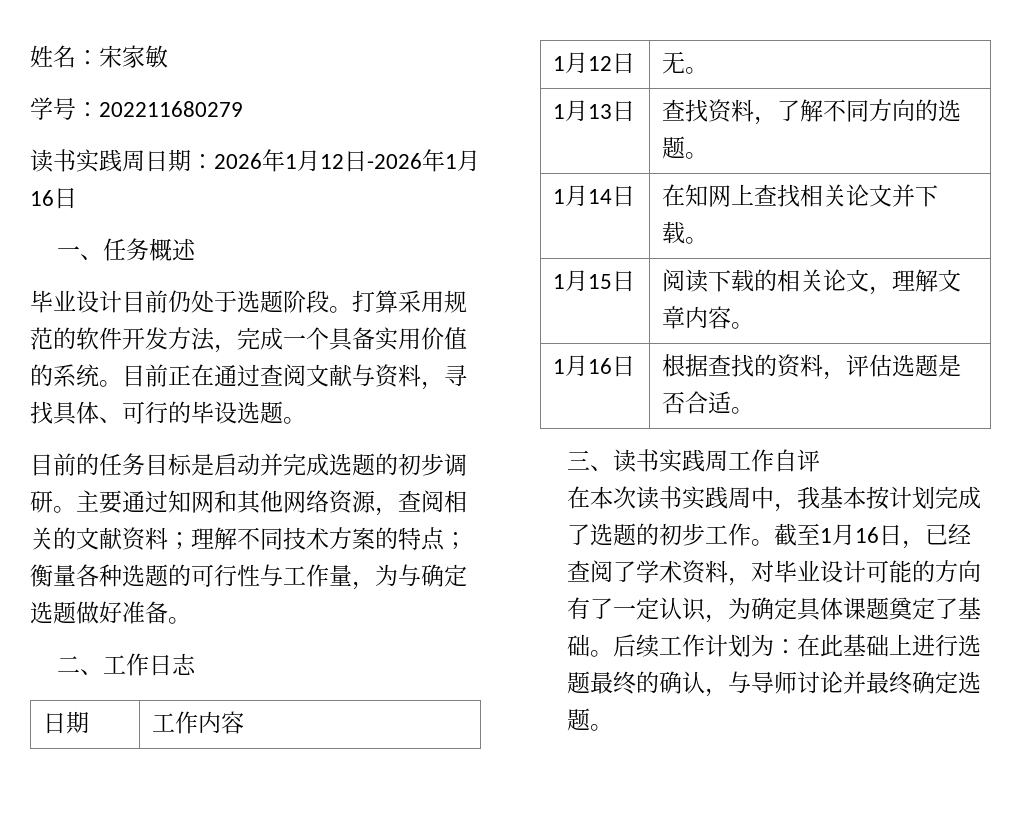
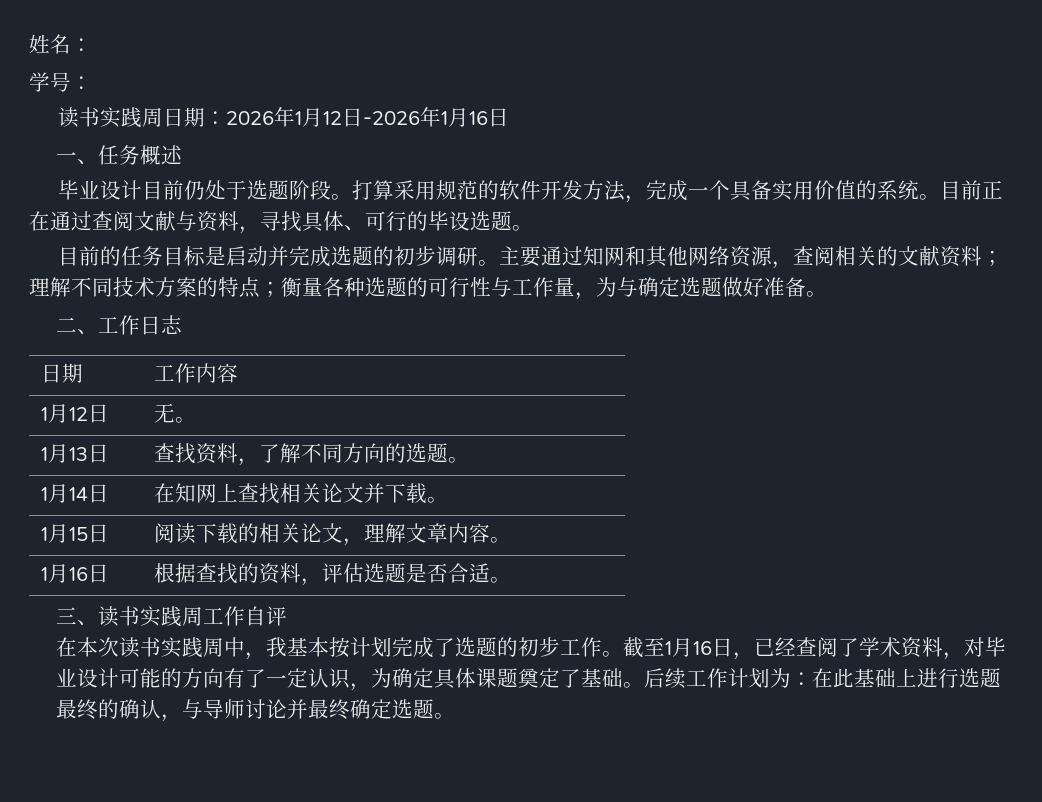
- 姓名：宋家敏
+ 姓名：
- 学号：202211680279
+ 学号：

